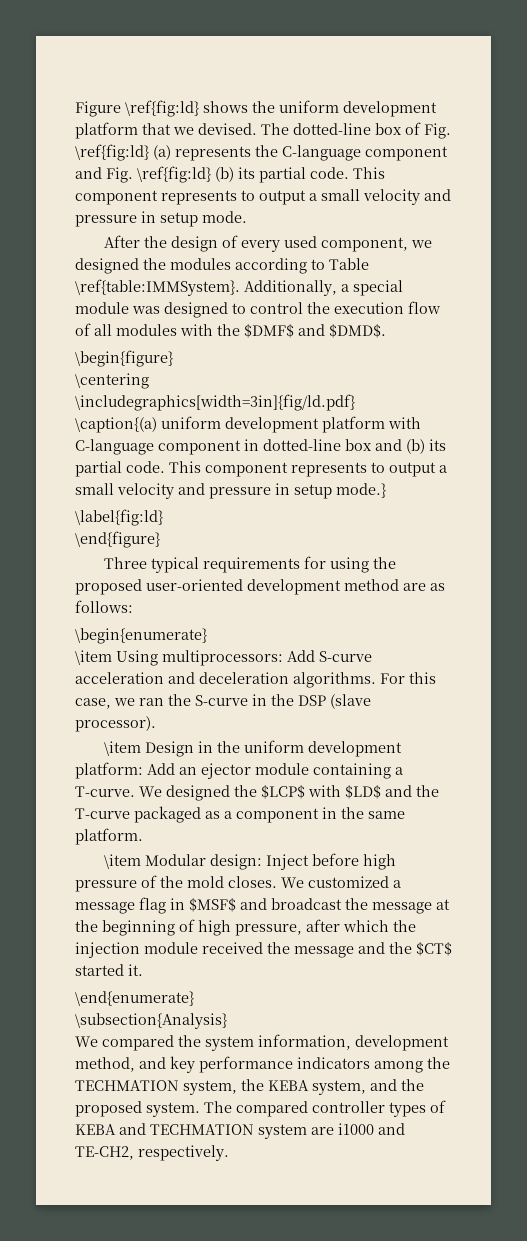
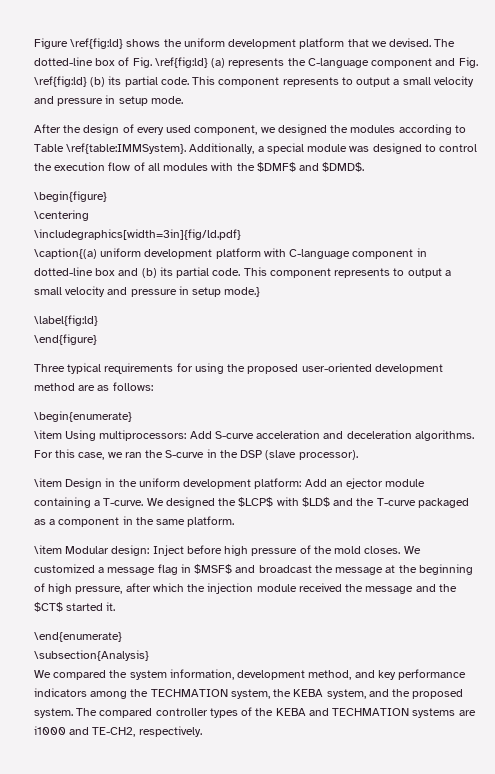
- The compared controller types of KEBA and TECHMATION system are i1000 and TE-CH2, respectively.
+ The compared controller types of the KEBA and TECHMATION systems are i1000 and TE-CH2, respectively.

